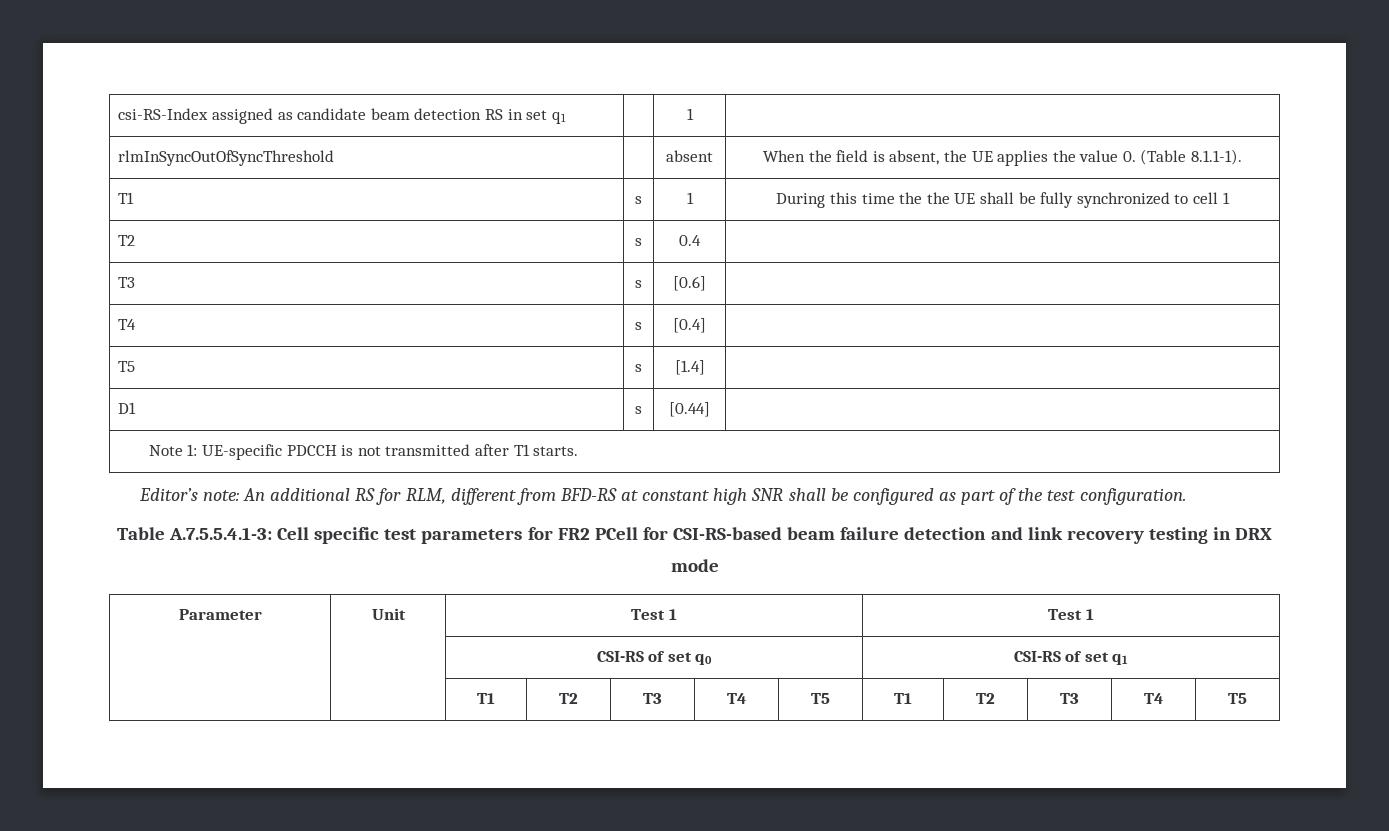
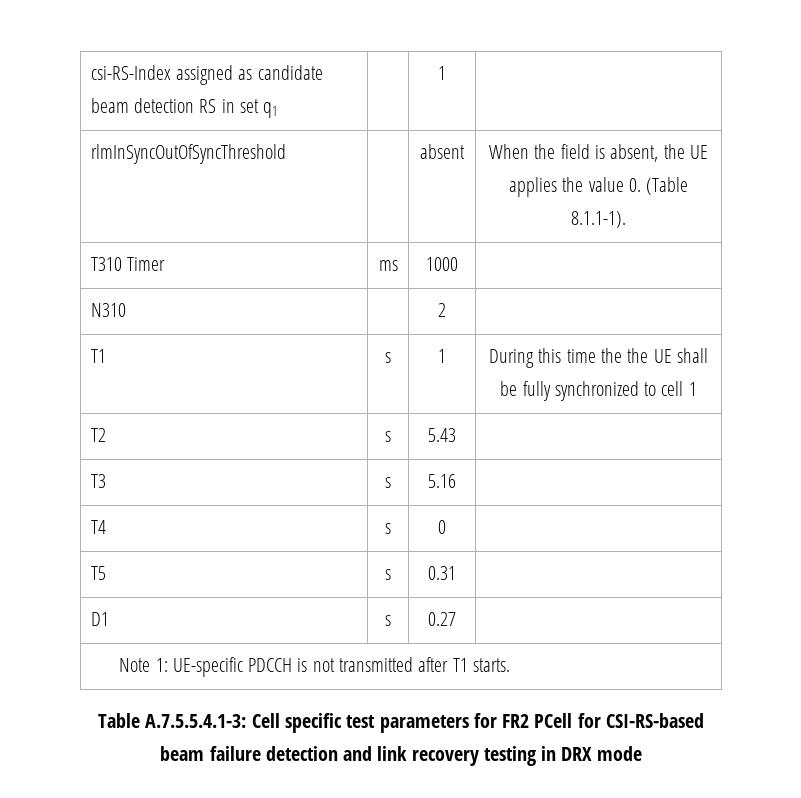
+ T310 Timer | ms | 1000 |
+ N310 | | 2 |
- T2 | s | 0.4 |
+ T2 | s | 5.43 |
- T3 | s | [0.6] |
+ T3 | s | 5.16 |
- T4 | s | [0.4] |
+ T4 | s | 0 |
- T5 | s | [1.4] |
+ T5 | s | 0.31 |
- D1 | s | [0.44] |
+ D1 | s | 0.27 |
- Editor’s note: An additional RS for RLM, different from BFD-RS at constant high SNR shall be configured as part of the test configuration.
- Parameter | Unit | Test 1 | Test 1
- | | CSI-RS of set q0 | CSI-RS of set q1
- | | T1 | T2 | T3 | T4 | T5 | T1 | T2 | T3 | T4 | T5

